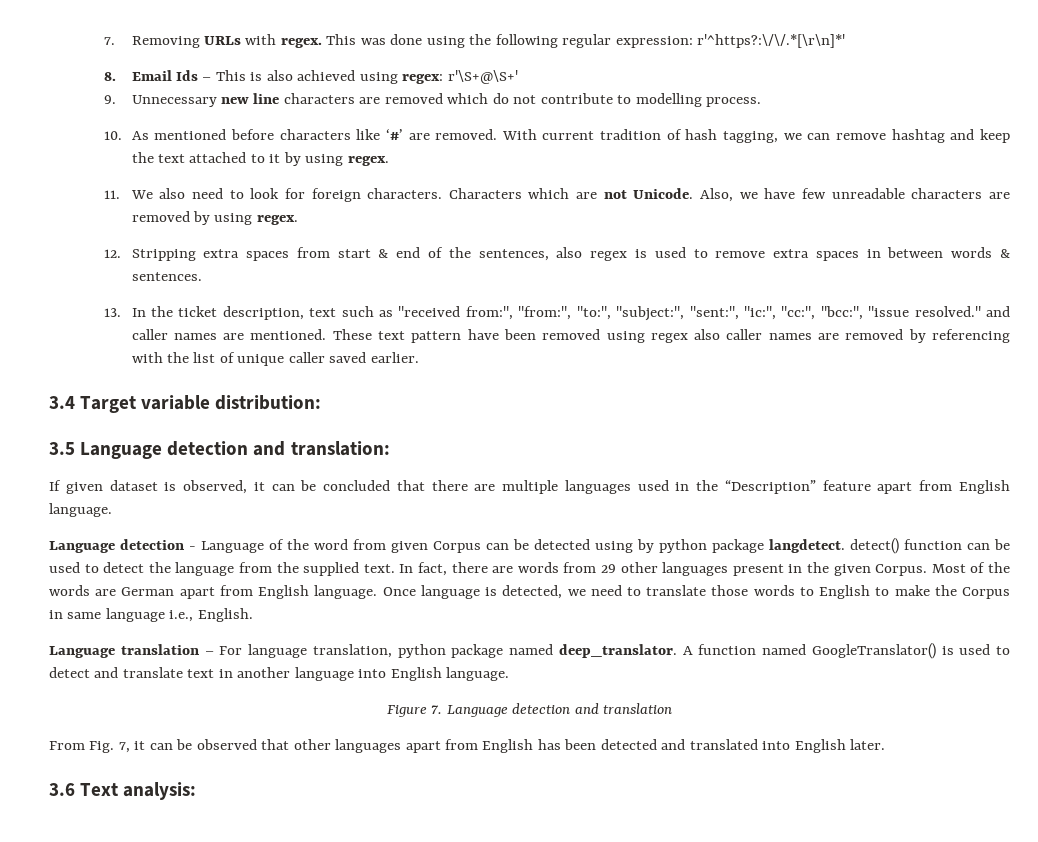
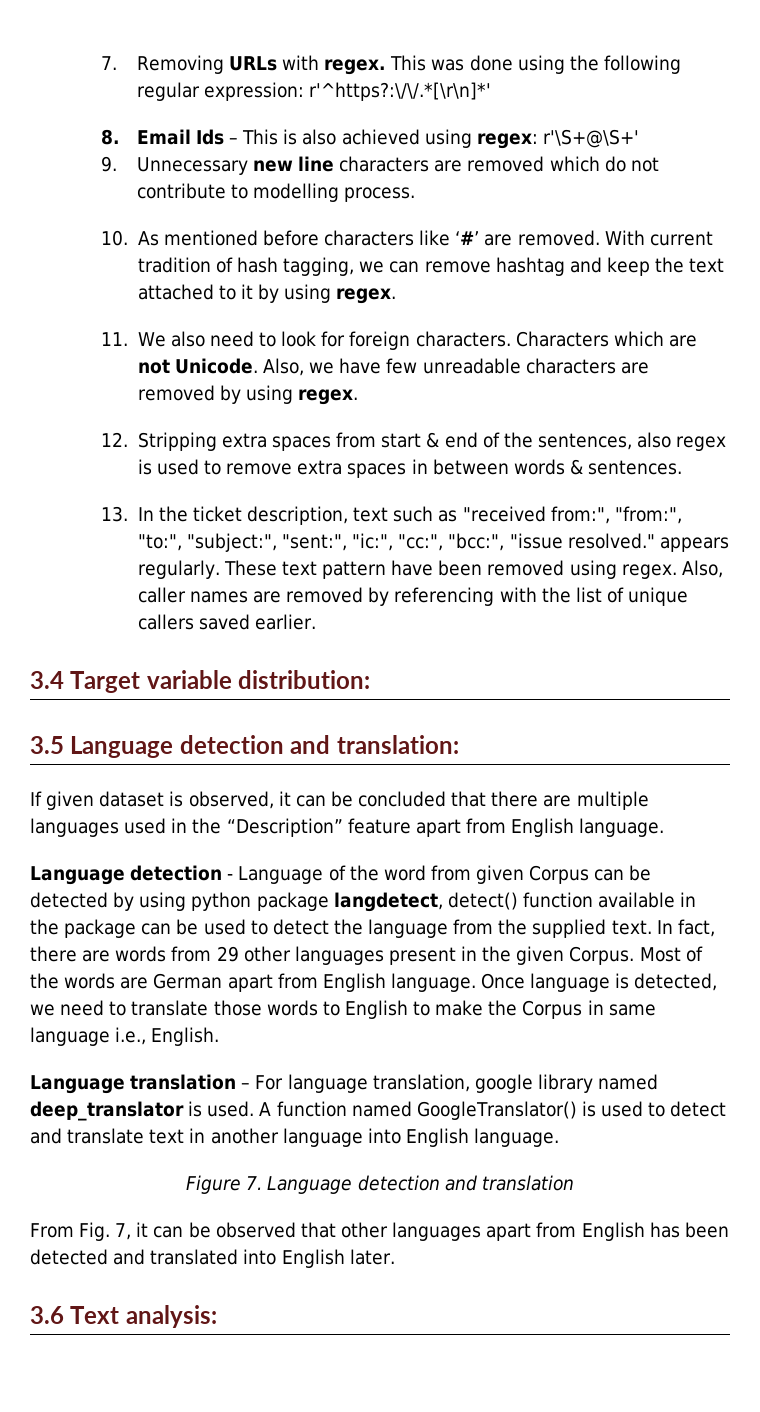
- 13. In the ticket description, text such as "received from:", "from:", "to:", "subject:", "sent:", "ic:", "cc:", "bcc:", "issue resolved." and caller names are mentioned.
+ 13. In the ticket description, text such as "received from:", "from:", "to:", "subject:", "sent:", "ic:", "cc:", "bcc:", "issue resolved." appears regularly.
- These text pattern have been removed using regex also caller names are removed by referencing with the list of unique caller saved earlier.
+ These text pattern have been removed using regex. Also, caller names are removed by referencing with the list of unique callers saved earlier.
- Language detection - Language of the word from given Corpus can be detected using by python package langdetect. detect() function can be used to detect the language from the supplied text.
+ Language detection - Language of the word from given Corpus can be detected by using python package langdetect, detect() function available in the package can be used to detect the language from the supplied text.
- Language translation – For language translation, python package named deep_translator.
+ Language translation – For language translation, google library named deep_translator is used.

